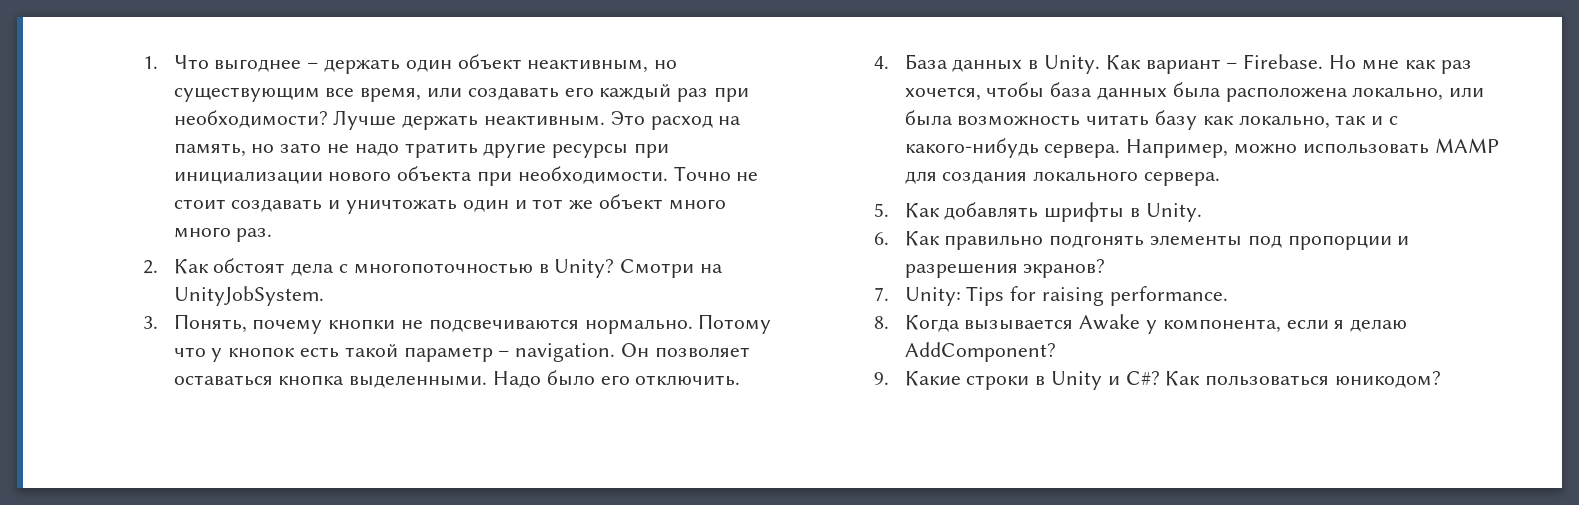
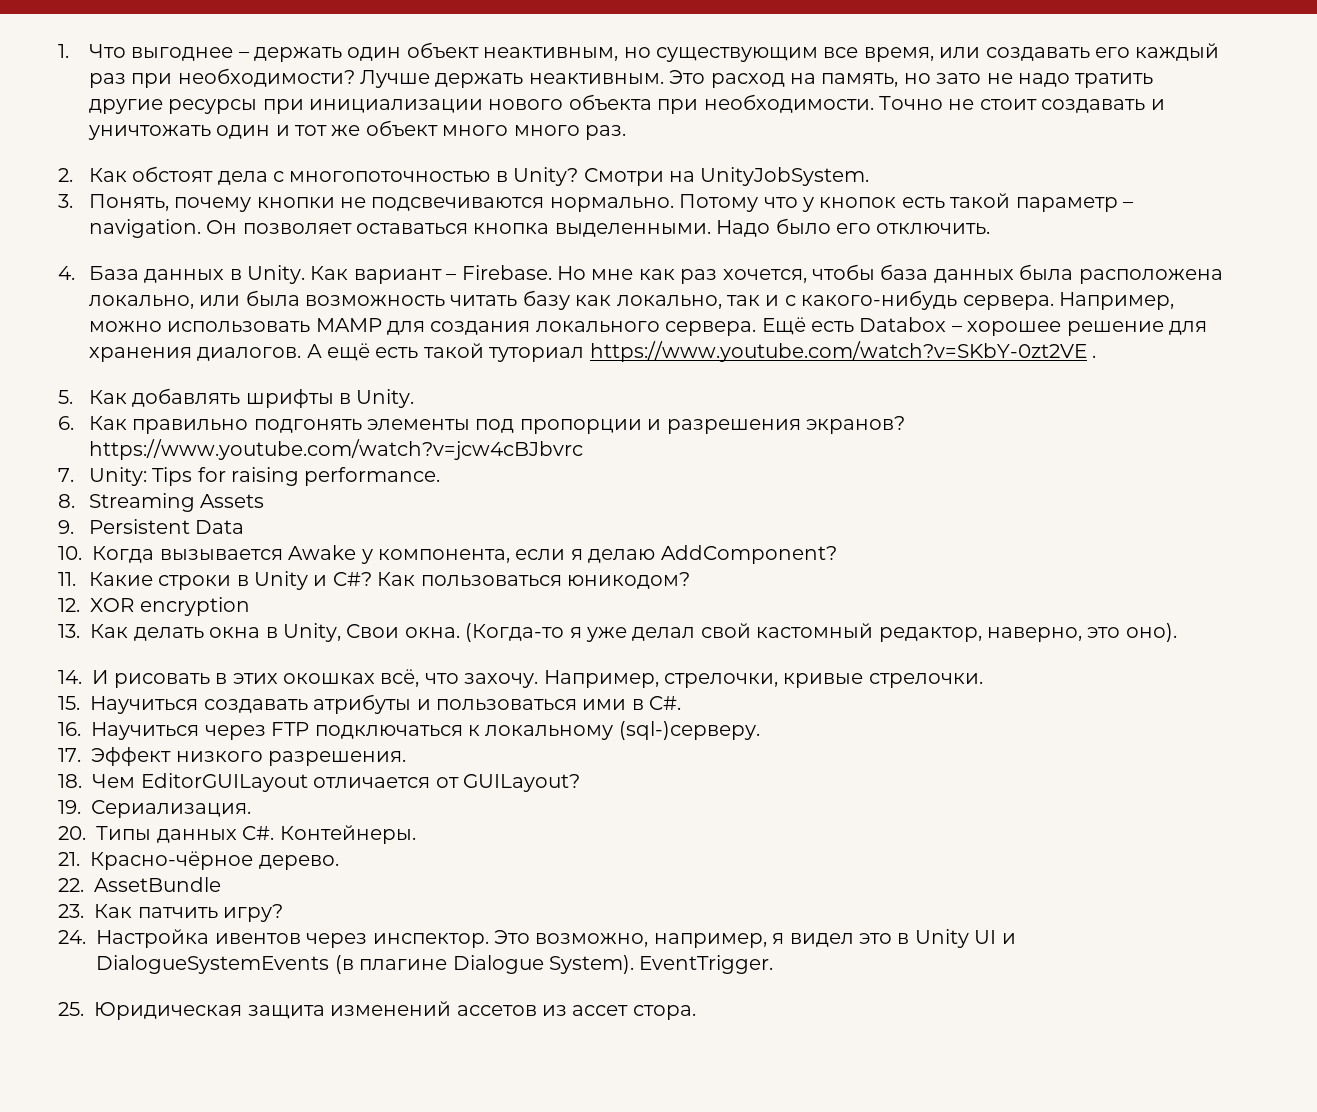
+ Ещё есть Databox – хорошее решение для хранения диалогов. А ещё есть такой туториал https://www.youtube.com/watch?v=SKbY-0zt2VE .
- 6. Как правильно подгонять элементы под пропорции и разрешения экранов?
+ 6. Как правильно подгонять элементы под пропорции и разрешения экранов? https://www.youtube.com/watch?v=jcw4cBJbvrc
- 8. Когда вызывается Awake у компонента, если я делаю AddComponent?
+ 8. Streaming Assets
+ 9. Persistent Data
+ 10. Когда вызывается Awake у компонента, если я делаю AddComponent?
- 9. Какие строки в Unity и C#?
+ 11. Какие строки в Unity и C#?
+ 12. XOR encryption
+ 13. Как делать окна в Unity, Свои окна. (Когда-то я уже делал свой кастомный редактор, наверно, это оно).
+ 14. И рисовать в этих окошках всё, что захочу. Например, стрелочки, кривые стрелочки.
+ 15. Научиться создавать атрибуты и пользоваться ими в C#.
+ 16. Научиться через FTP подключаться к локальному (sql-)серверу.
+ 17. Эффект низкого разрешения.
+ 18. Чем EditorGUILayout отличается от GUILayout?
+ 19. Сериализация.
+ 20. Типы данных C#. Контейнеры.
+ 21. Красно-чёрное дерево.
+ 22. AssetBundle
+ 23. Как патчить игру?
+ 24. Настройка ивентов через инспектор. Это возможно, например, я видел это в Unity UI и DialogueSystemEvents (в плагине Dialogue System). EventTrigger.
+ 25. Юридическая защита изменений ассетов из ассет стора.

